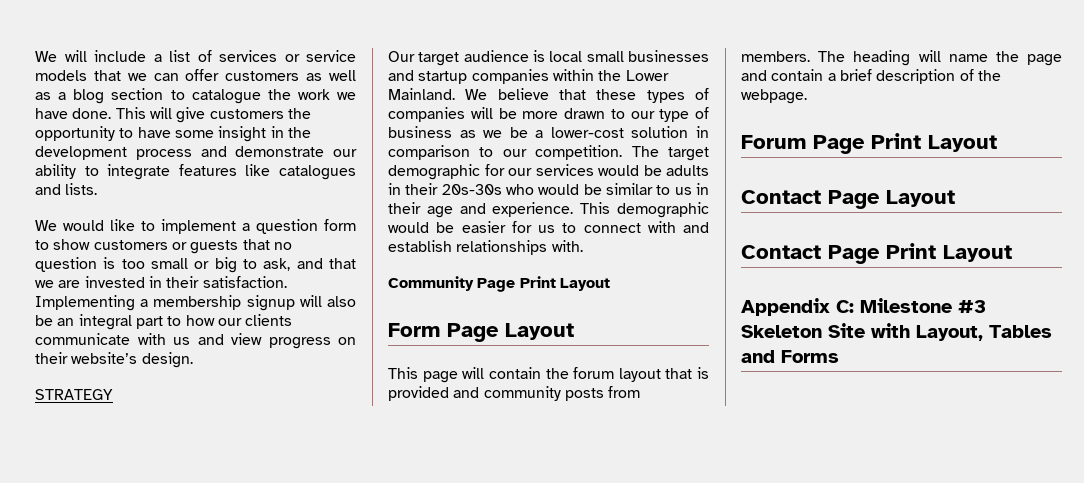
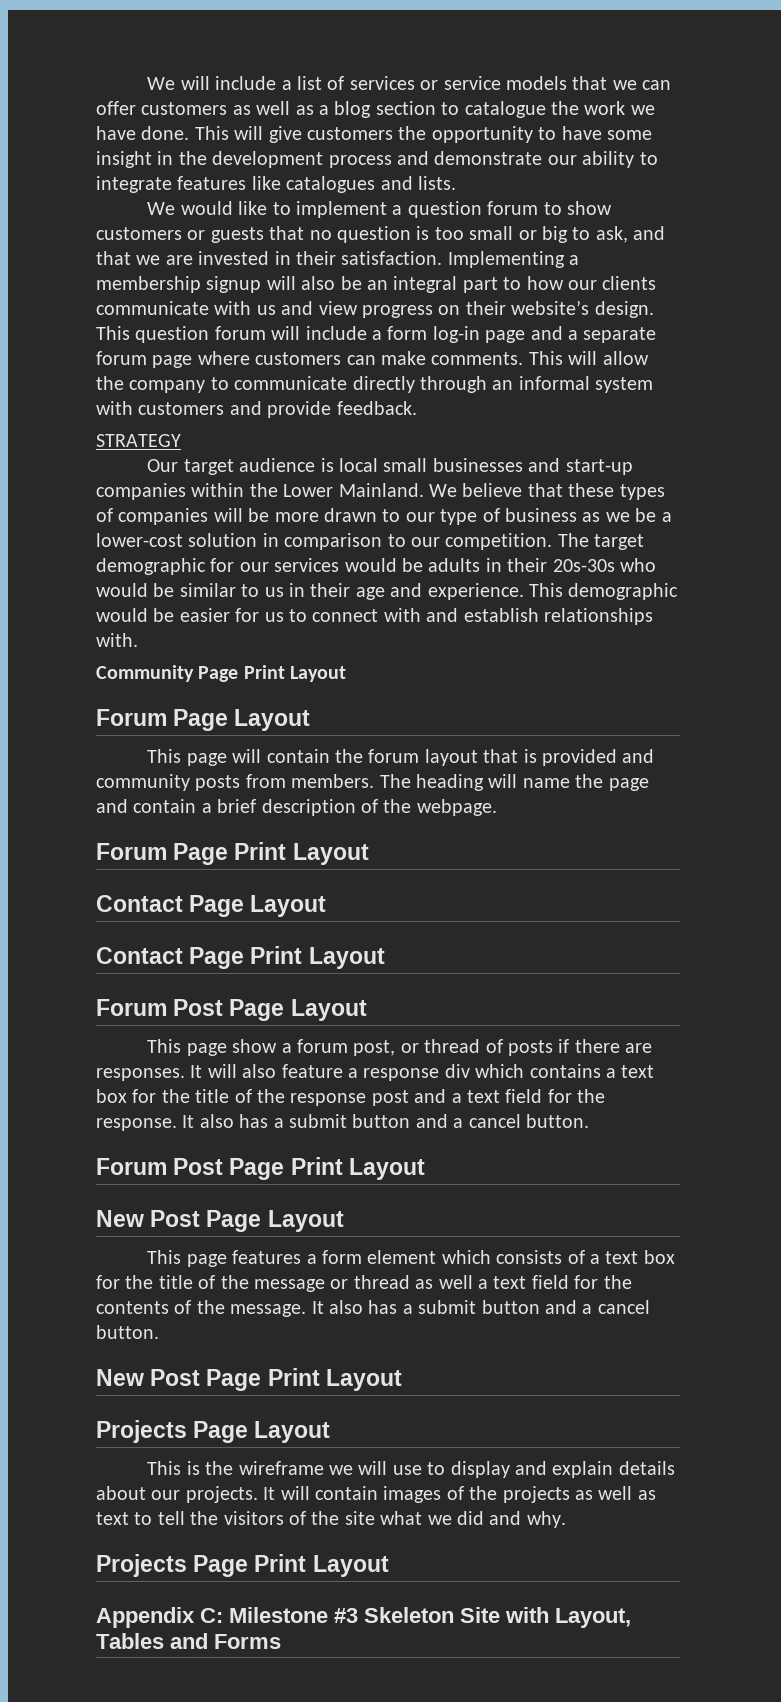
- We would like to implement a question form to show customers or guests that no question is too small or big to ask, and that we are invested in their satisfaction.
+ We would like to implement a question forum to show customers or guests that no question is too small or big to ask, and that we are invested in their satisfaction.
+ This question forum will include a form log-in page and a separate forum page where customers can make comments. This will allow the company to communicate directly through an informal system with customers and provide feedback.
- Our target audience is local small businesses and startup companies within the Lower Mainland.
+ Our target audience is local small businesses and start-up companies within the Lower Mainland.
- Form Page Layout
+ Forum Page Layout
+ Forum Post Page Layout
+ This page show a forum post, or thread of posts if there are responses. It will also feature a response div which contains a text box for the title of the response post and a text field for the response. It also has a submit button and a cancel button.
+ Forum Post Page Print Layout
+ New Post Page Layout
+ This page features a form element which consists of a text box for the title of the message or thread as well a text field for the contents of the message. It also has a submit button and a cancel button.
+ New Post Page Print Layout
+ Projects Page Layout
+ This is the wireframe we will use to display and explain details about our projects. It will contain images of the projects as well as text to tell the visitors of the site what we did and why.
+ Projects Page Print Layout

